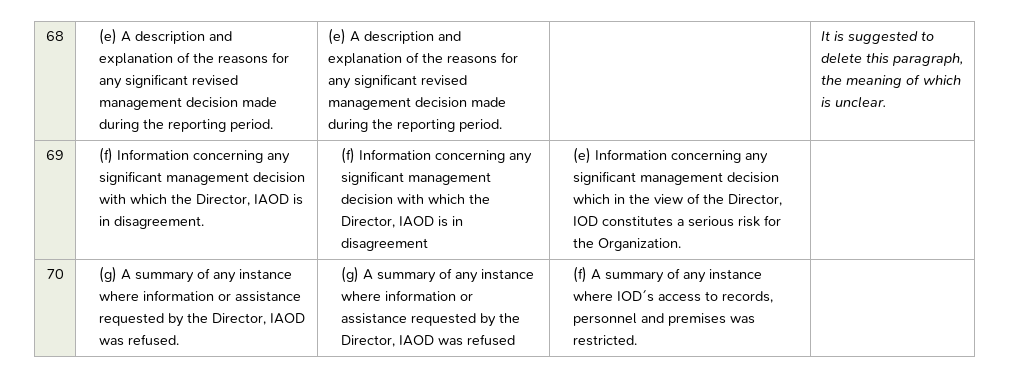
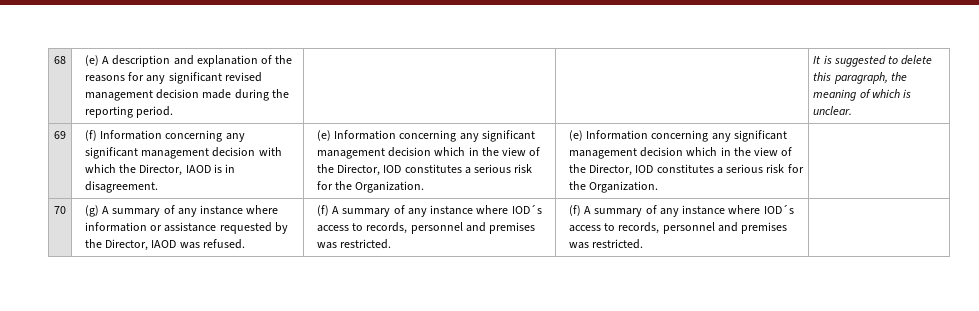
- (e) A description and explanation of the reasons for any significant revised management decision made during the reporting period. | (e) A description and explanation of the reasons for any significant revised management decision made during the reporting period.
+ (e) A description and explanation of the reasons for any significant revised management decision made during the reporting period.
- (f) Information concerning any significant management decision with which the Director, IAOD is in disagreement. | (f) Information concerning any significant management decision with which the Director, IAOD is in disagreement
+ (f) Information concerning any significant management decision with which the Director, IAOD is in disagreement. | (e) Information concerning any significant management decision which in the view of the Director, IOD constitutes a serious risk for the Organization.
- (g) A summary of any instance where information or assistance requested by the Director, IAOD was refused. | (g) A summary of any instance where information or assistance requested by the Director, IAOD was refused
+ (g) A summary of any instance where information or assistance requested by the Director, IAOD was refused. | (f) A summary of any instance where IOD´s access to records, personnel and premises was restricted.

